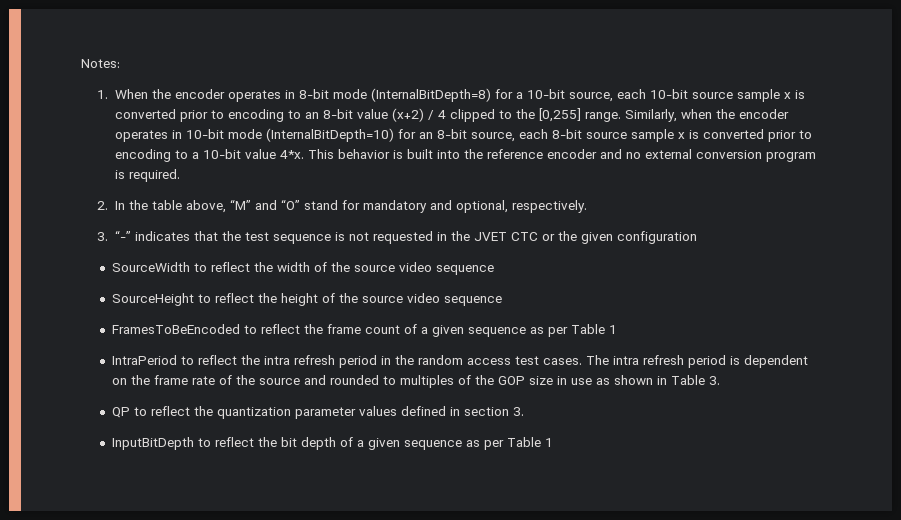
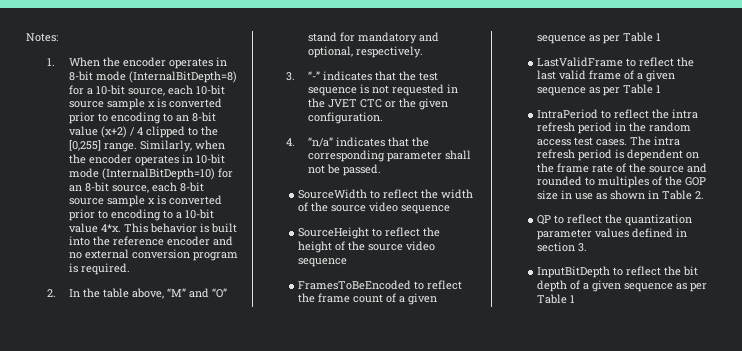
- 3. “-” indicates that the test sequence is not requested in the JVET CTC or the given configuration
+ 3. “-” indicates that the test sequence is not requested in the JVET CTC or the given configuration.
+ 4. “n/a” indicates that the corresponding parameter shall not be passed.
+ LastValidFrame to reflect the last valid frame of a given sequence as per Table 1
- The intra refresh period is dependent on the frame rate of the source and rounded to multiples of the GOP size in use as shown in Table 3.
+ The intra refresh period is dependent on the frame rate of the source and rounded to multiples of the GOP size in use as shown in Table 2.

